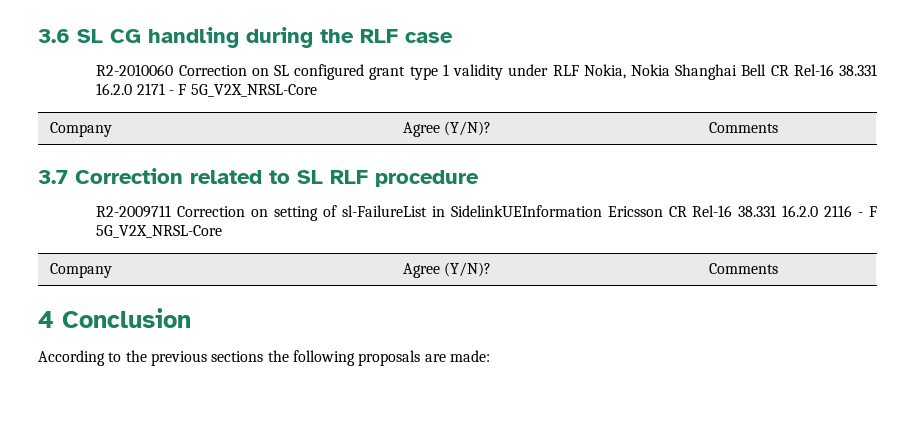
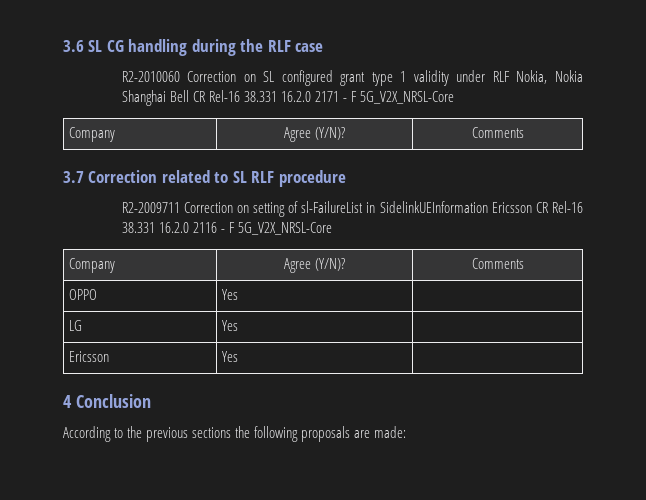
+ OPPO | Yes |
+ LG | Yes |
+ Ericsson | Yes |

